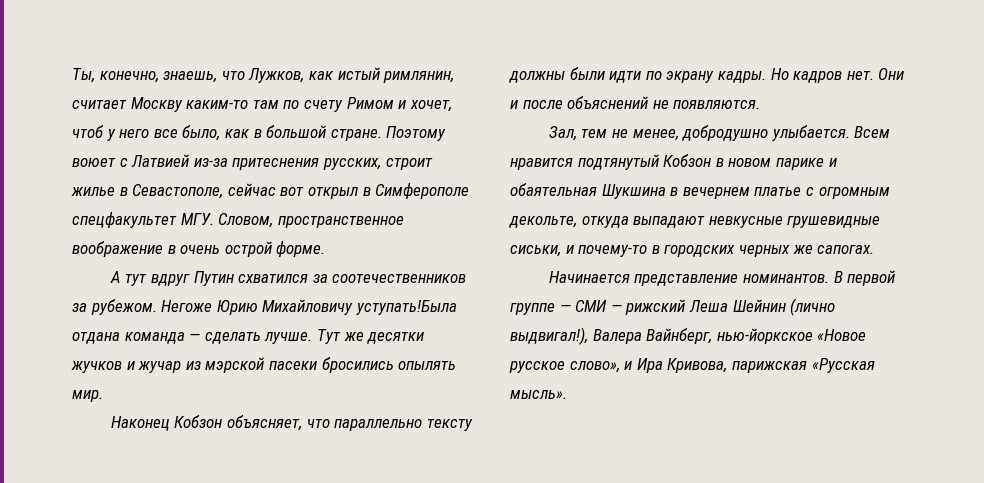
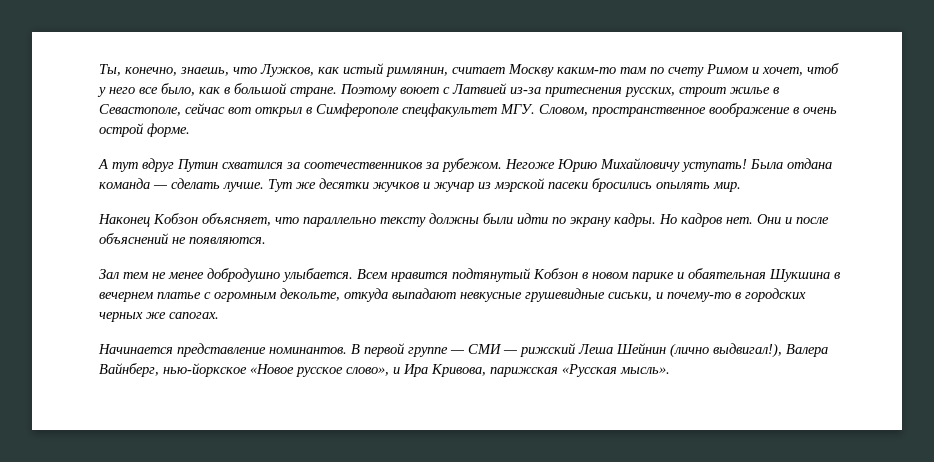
- Негоже Юрию Михайловичу уступать!Была отдана команда — сделать лучше.
+ Негоже Юрию Михайловичу уступать! Была отдана команда — сделать лучше.
- Зал, тем не менее, добродушно улыбается.
+ Зал тем не менее добродушно улыбается.

